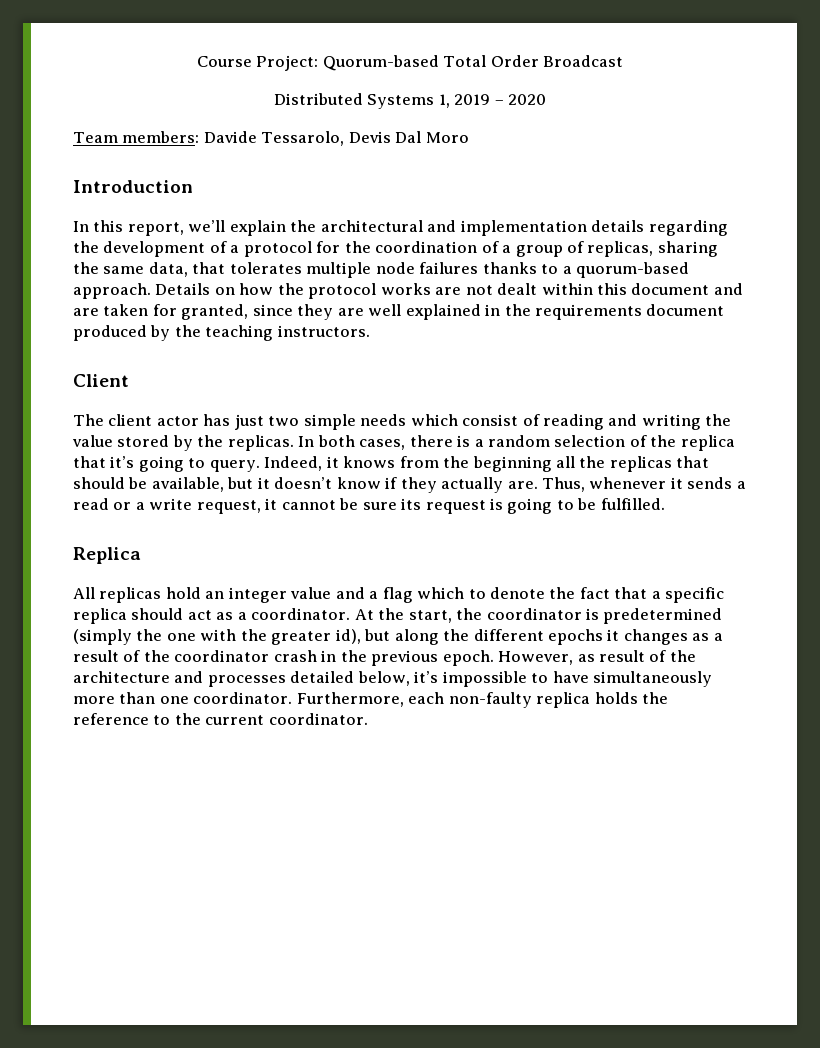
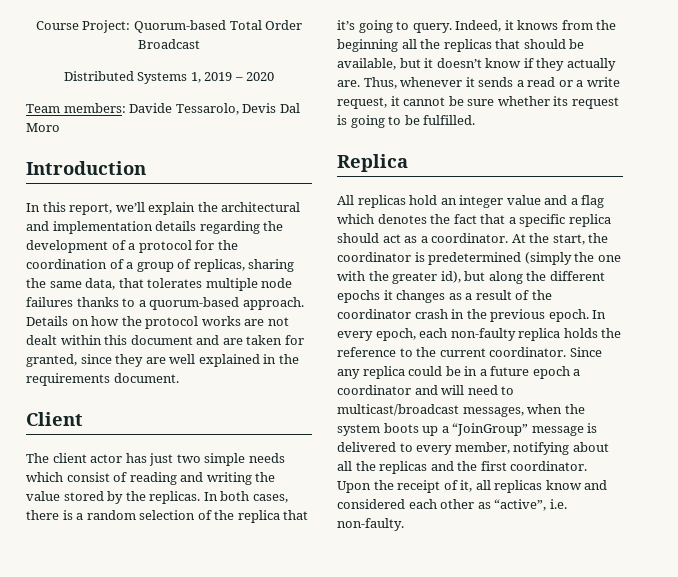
- Details on how the protocol works are not dealt within this document and are taken for granted, since they are well explained in the requirements document produced by the teaching instructors.
+ Details on how the protocol works are not dealt within this document and are taken for granted, since they are well explained in the requirements document.
- Thus, whenever it sends a read or a write request, it cannot be sure its request is going to be fulfilled.
+ Thus, whenever it sends a read or a write request, it cannot be sure whether its request is going to be fulfilled.
- All replicas hold an integer value and a flag which to denote the fact that a specific replica should act as a coordinator.
+ All replicas hold an integer value and a flag which denotes the fact that a specific replica should act as a coordinator.
- However, as result of the architecture and processes detailed below, it’s impossible to have simultaneously more than one coordinator. Furthermore, each non-faulty replica holds the reference to the current coordinator.
+ In every epoch, each non-faulty replica holds the reference to the current coordinator.
+ Since any replica could be in a future epoch a coordinator and will need to multicast/broadcast messages, when the system boots up a “JoinGroup” message is delivered to every member, notifying about all the replicas and the first coordinator. Upon the receipt of it, all replicas know and considered each other as “active”, i.e. non-faulty.

